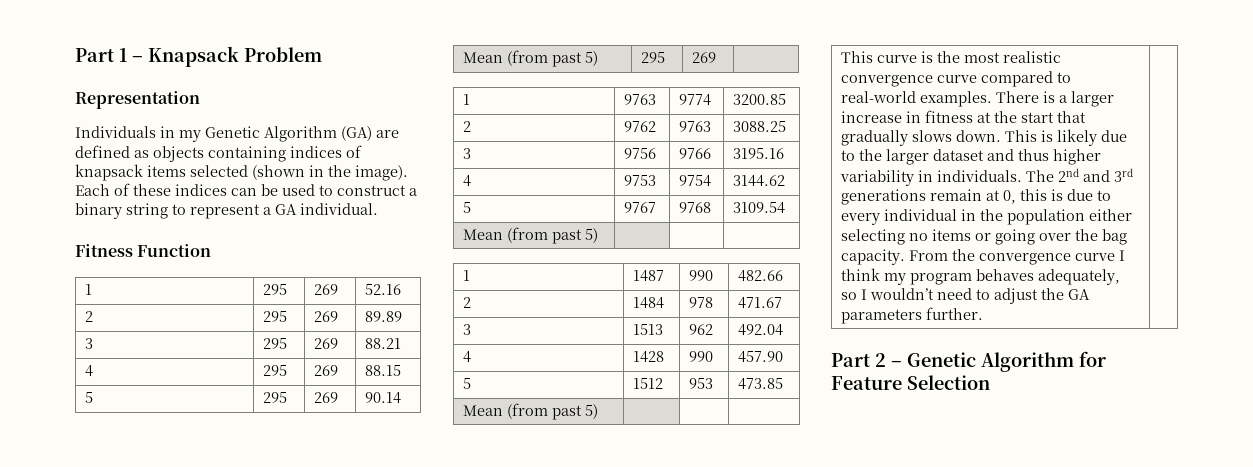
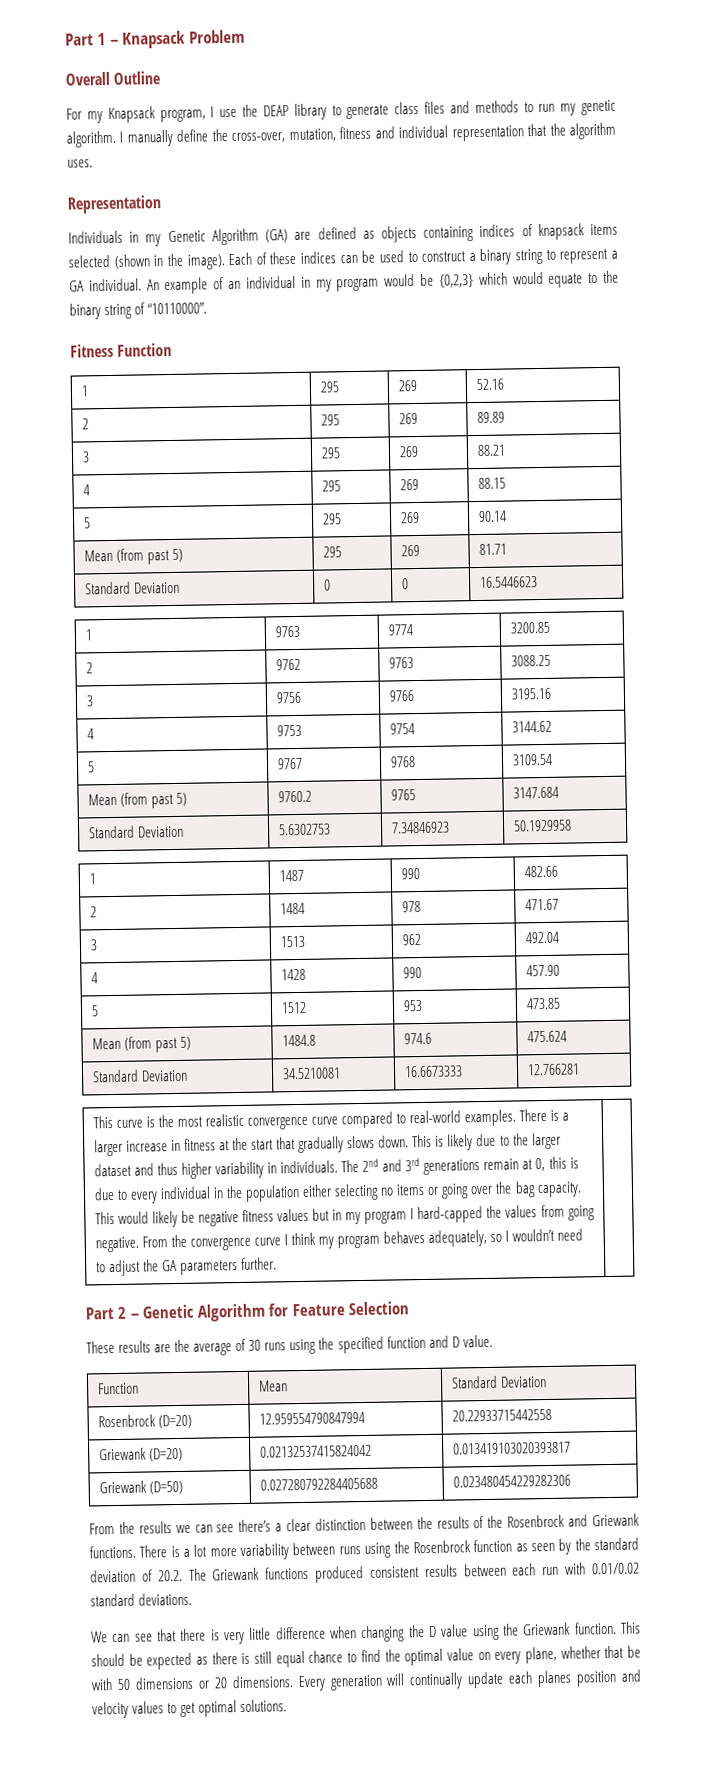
+ Overall Outline
+ For my Knapsack program, I use the DEAP library to generate class files and methods to run my genetic algorithm. I manually define the cross-over, mutation, fitness and individual representation that the algorithm uses.
+ An example of an individual in my program would be {0,2,3} which would equate to the binary string of “10110000”.
- Mean (from past 5) | 295 | 269 |
+ Mean (from past 5) | 295 | 269 | 81.71
+ Standard Deviation | 0 | 0 | 16.5446623
  5 | 9767 | 9768 | 3109.54
- Mean (from past 5) | | |
+ Mean (from past 5) | 9760.2 | 9765 | 3147.684
+ Standard Deviation | 5.6302753 | 7.34846923 | 50.1929958
  5 | 1512 | 953 | 473.85
- Mean (from past 5) | | |
+ Mean (from past 5) | 1484.8 | 974.6 | 475.624
+ Standard Deviation | 34.5210081 | 16.6673333 | 12.766281
+ This would likely be negative fitness values but in my program I hard-capped the values from going negative.
+ These results are the average of 30 runs using the specified function and D value.
+ Function | Mean | Standard Deviation
+ Rosenbrock (D=20) | 12.959554790847994 | 20.22933715442558
+ Griewank (D=20) | 0.02132537415824042 | 0.013419103020393817
+ Griewank (D=50) | 0.027280792284405688 | 0.023480454229282306
+ From the results we can see there’s a clear distinction between the results of the Rosenbrock and Griewank functions. There is a lot more variability between runs using the Rosenbrock function as seen by the standard deviation of 20.2. The Griewank functions produced consistent results between each run with 0.01/0.02 standard deviations.
+ We can see that there is very little difference when changing the D value using the Griewank function. This should be expected as there is still equal chance to find the optimal value on every plane, whether that be with 50 dimensions or 20 dimensions. Every generation will continually update each planes position and velocity values to get optimal solutions.

